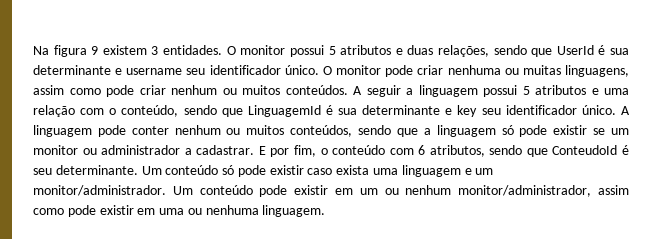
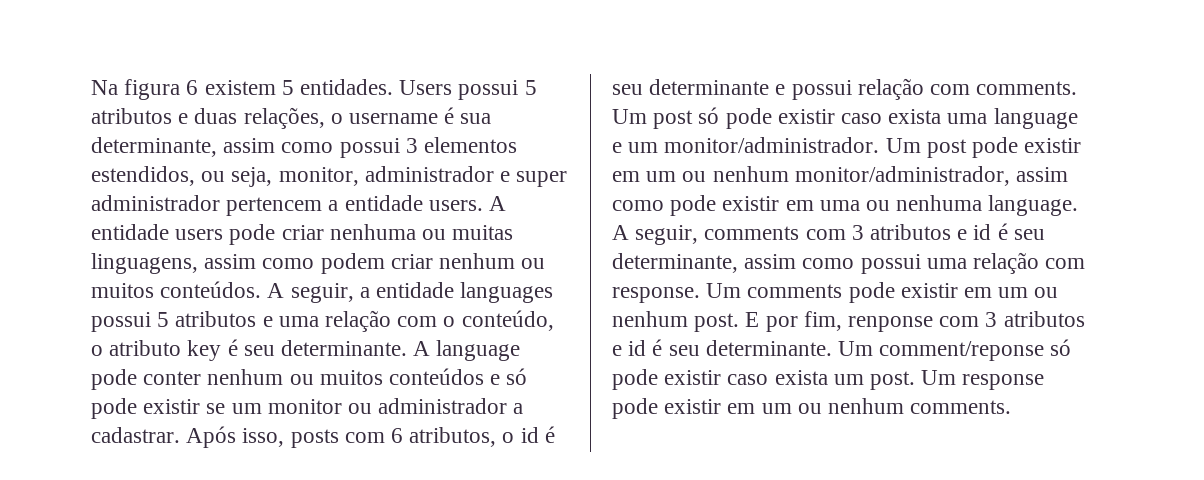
- Na figura 9 existem 3 entidades. O monitor possui 5 atributos e duas relações, sendo que UserId é sua determinante e username seu identificador único. O monitor pode criar nenhuma ou muitas linguagens, assim como pode criar nenhum ou muitos conteúdos.
+ Na figura 6 existem 5 entidades. Users possui 5 atributos e duas relações, o username é sua determinante, assim como possui 3 elementos estendidos, ou seja, monitor, administrador e super administrador pertencem a entidade users. A entidade users pode criar nenhuma ou muitas linguagens, assim como podem criar nenhum ou muitos conteúdos.
- A seguir a linguagem possui 5 atributos e uma relação com o conteúdo, sendo que LinguagemId é sua determinante e key seu identificador único. A linguagem pode conter nenhum ou muitos conteúdos, sendo que a linguagem só pode existir se um monitor ou administrador a cadastrar.
+ A seguir, a entidade languages possui 5 atributos e uma relação com o conteúdo, o atributo key é seu determinante. A language pode conter nenhum ou muitos conteúdos e só pode existir se um monitor ou administrador a cadastrar.
- E por fim, o conteúdo com 6 atributos, sendo que ConteudoId é seu determinante. Um conteúdo só pode existir caso exista uma linguagem e um monitor/administrador.
+ Após isso, posts com 6 atributos, o id é seu determinante e possui relação com comments. Um post só pode existir caso exista uma language e um monitor/administrador.
- Um conteúdo pode existir em um ou nenhum monitor/administrador, assim como pode existir em uma ou nenhuma linguagem.
+ Um post pode existir em um ou nenhum monitor/administrador, assim como pode existir em uma ou nenhuma language. A seguir, comments com 3 atributos e id é seu determinante, assim como possui uma relação com response. Um comments pode existir em um ou nenhum post. E por fim, renponse com 3 atributos e id é seu determinante. Um comment/reponse só pode existir caso exista um post. Um response pode existir em um ou nenhum comments.

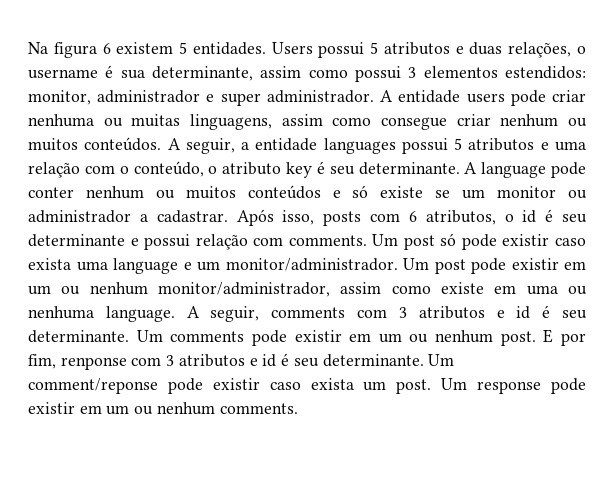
- Users possui 5 atributos e duas relações, o username é sua determinante, assim como possui 3 elementos estendidos, ou seja, monitor, administrador e super administrador pertencem a entidade users.
+ Users possui 5 atributos e duas relações, o username é sua determinante, assim como possui 3 elementos estendidos: monitor, administrador e super administrador.
- A entidade users pode criar nenhuma ou muitas linguagens, assim como podem criar nenhum ou muitos conteúdos.
+ A entidade users pode criar nenhuma ou muitas linguagens, assim como consegue criar nenhum ou muitos conteúdos.
- A language pode conter nenhum ou muitos conteúdos e só pode existir se um monitor ou administrador a cadastrar.
+ A language pode conter nenhum ou muitos conteúdos e só existe se um monitor ou administrador a cadastrar.
- Um post pode existir em um ou nenhum monitor/administrador, assim como pode existir em uma ou nenhuma language.
+ Um post pode existir em um ou nenhum monitor/administrador, assim como existe em uma ou nenhuma language.
- A seguir, comments com 3 atributos e id é seu determinante, assim como possui uma relação com response.
+ A seguir, comments com 3 atributos e id é seu determinante.
- Um comment/reponse só pode existir caso exista um post.
+ Um comment/reponse pode existir caso exista um post.

